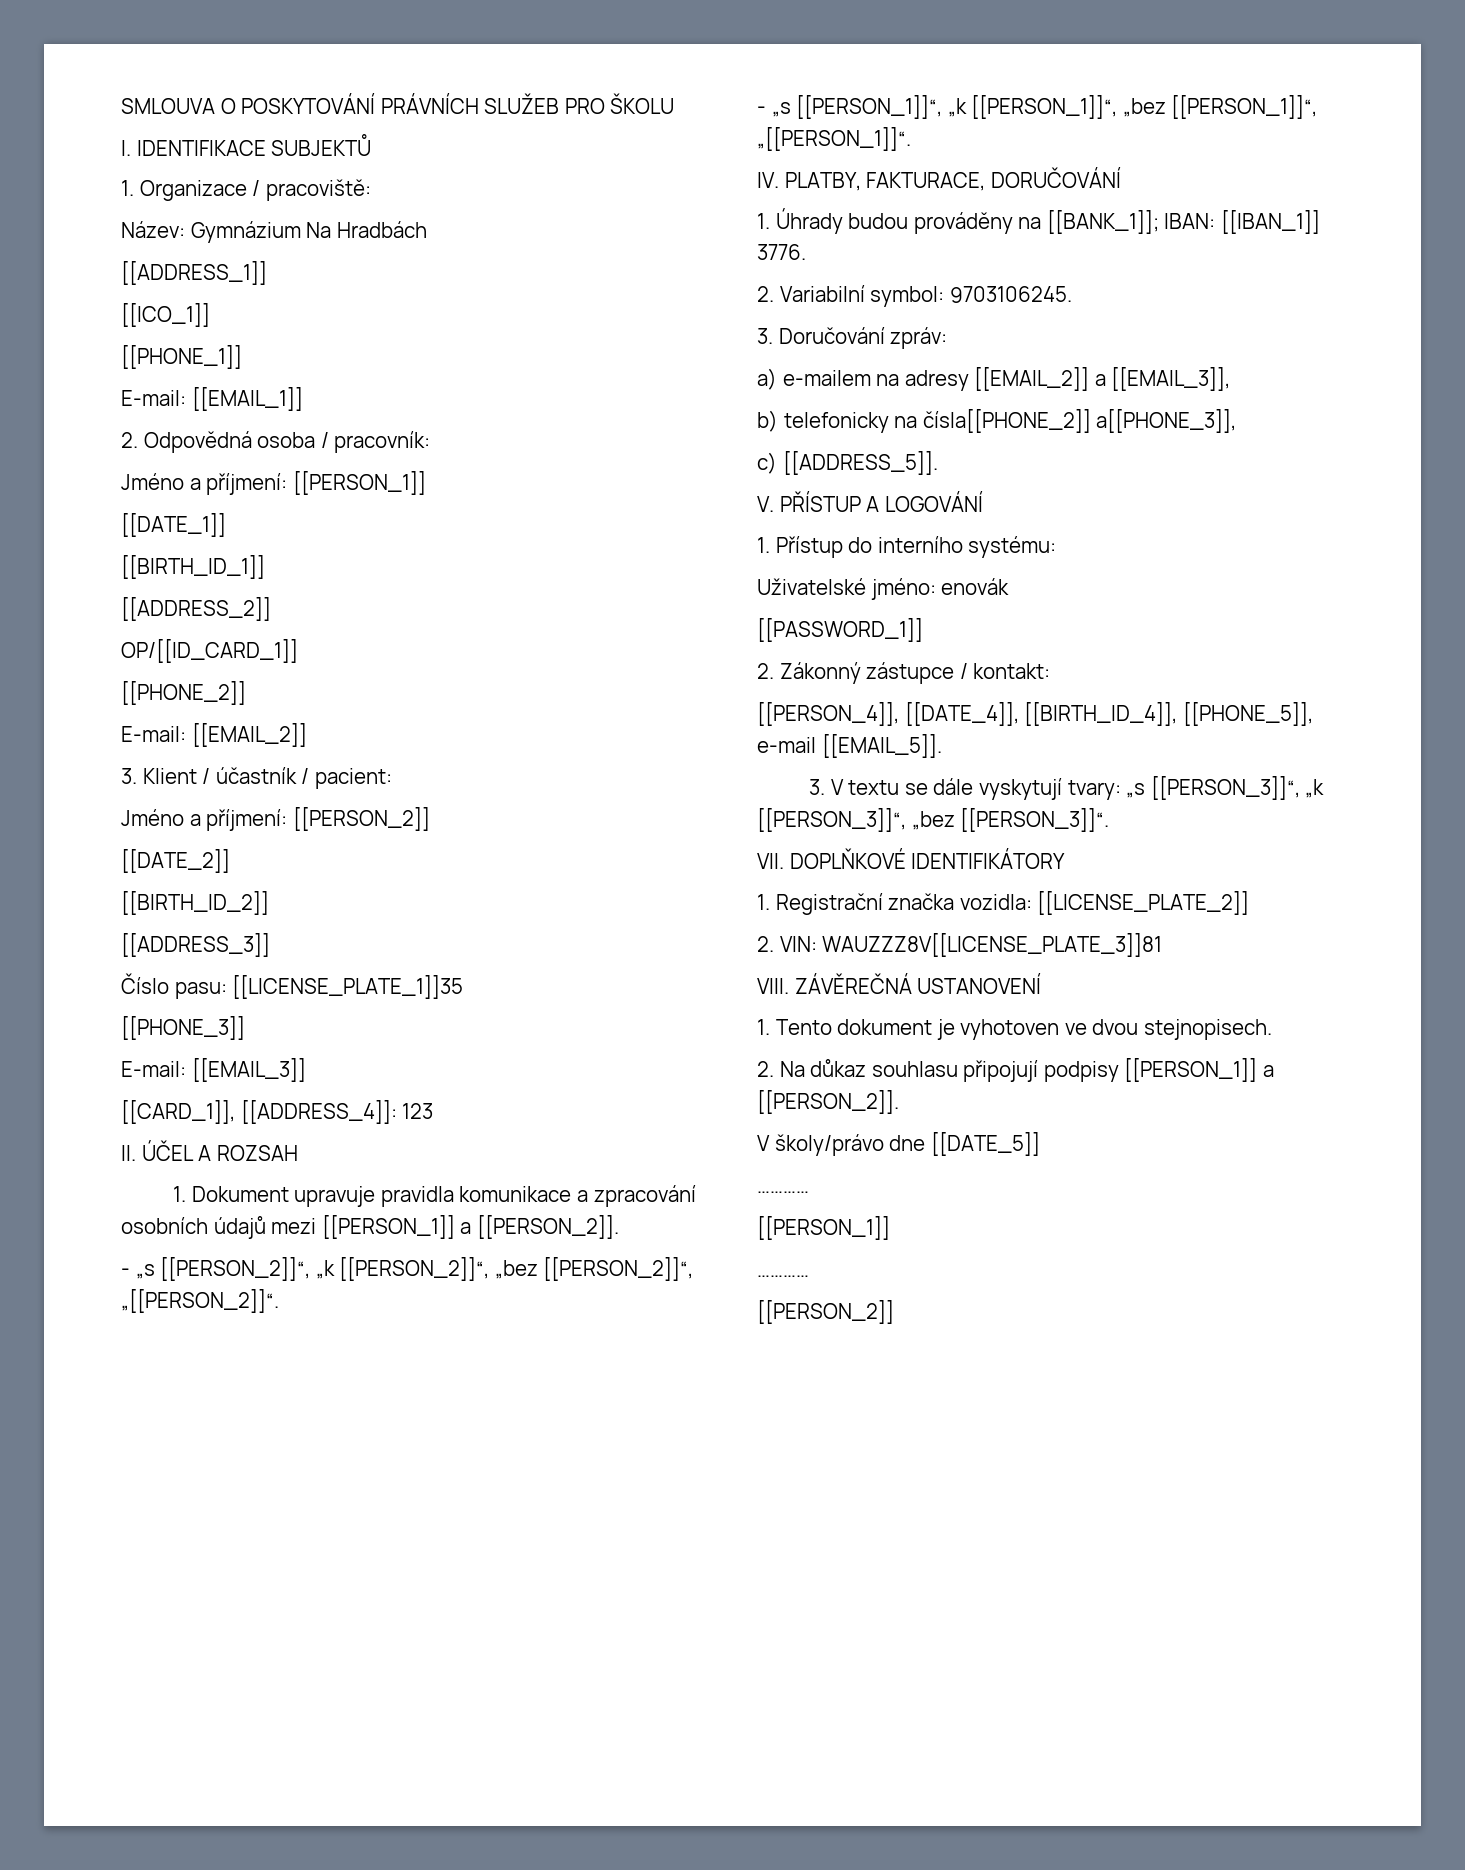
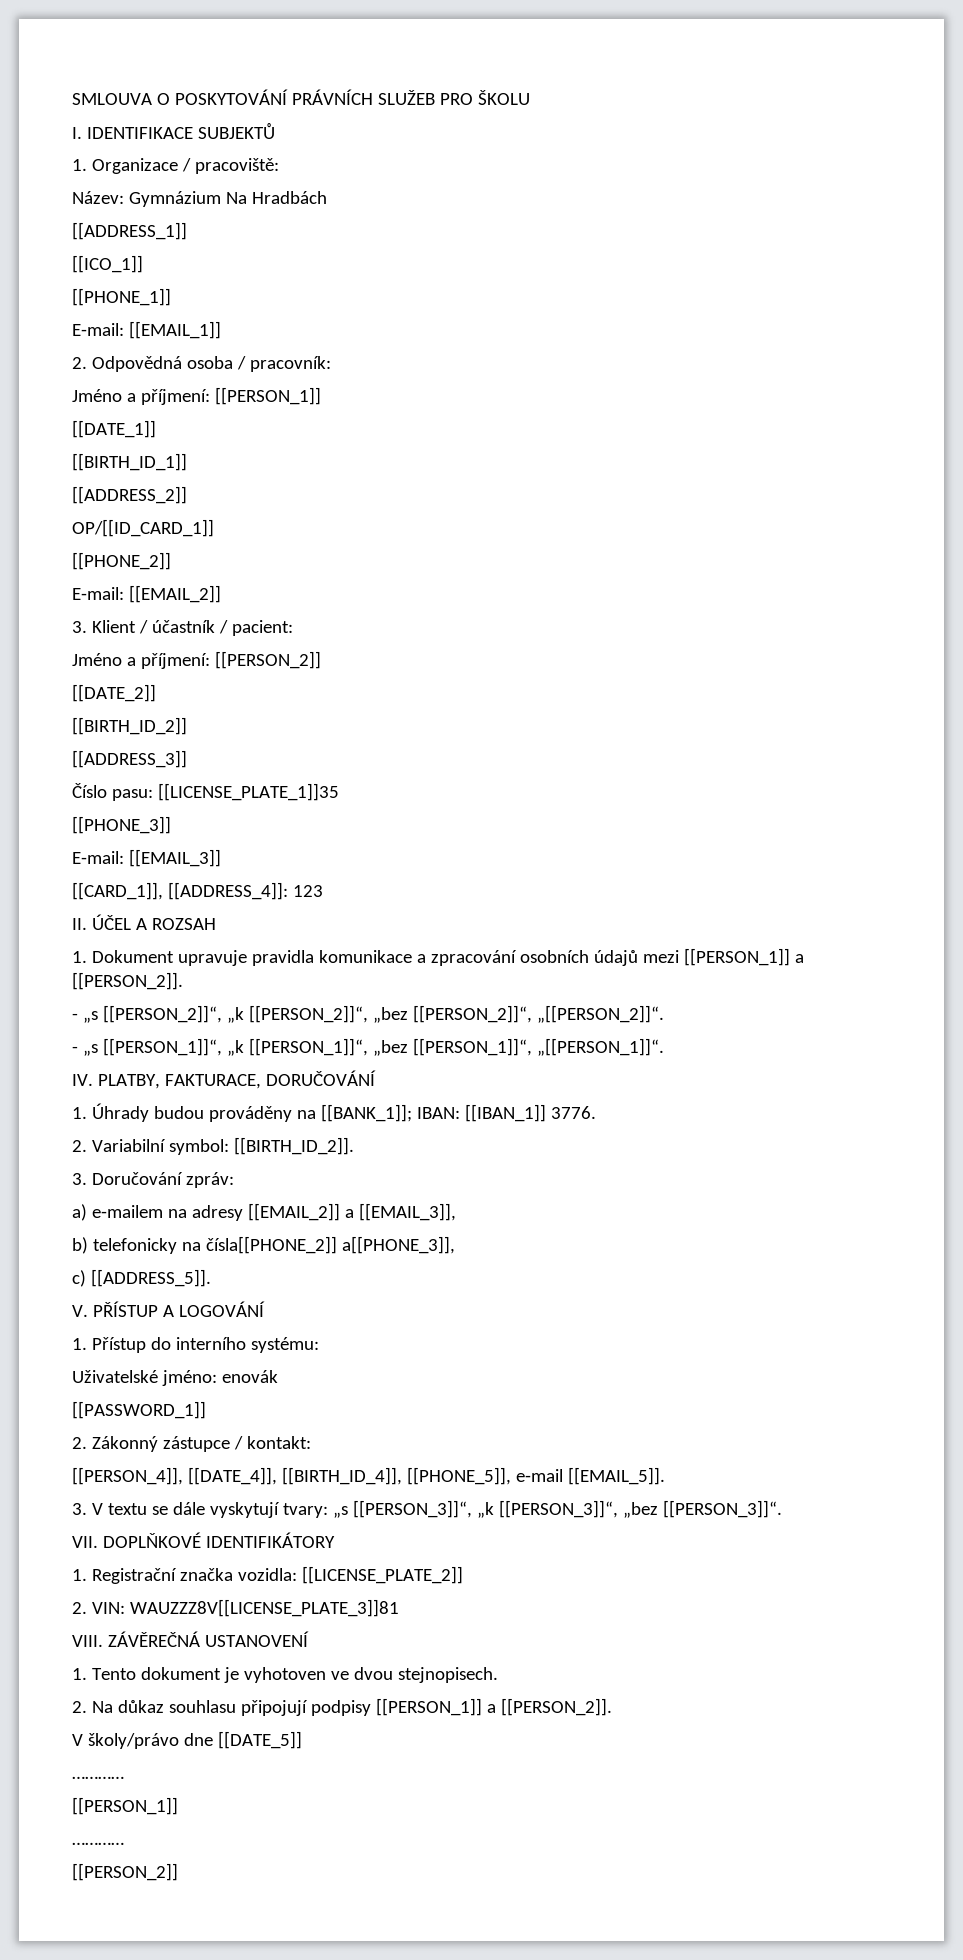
- 2. Variabilní symbol: 9703106245.
+ 2. Variabilní symbol: [[BIRTH_ID_2]].

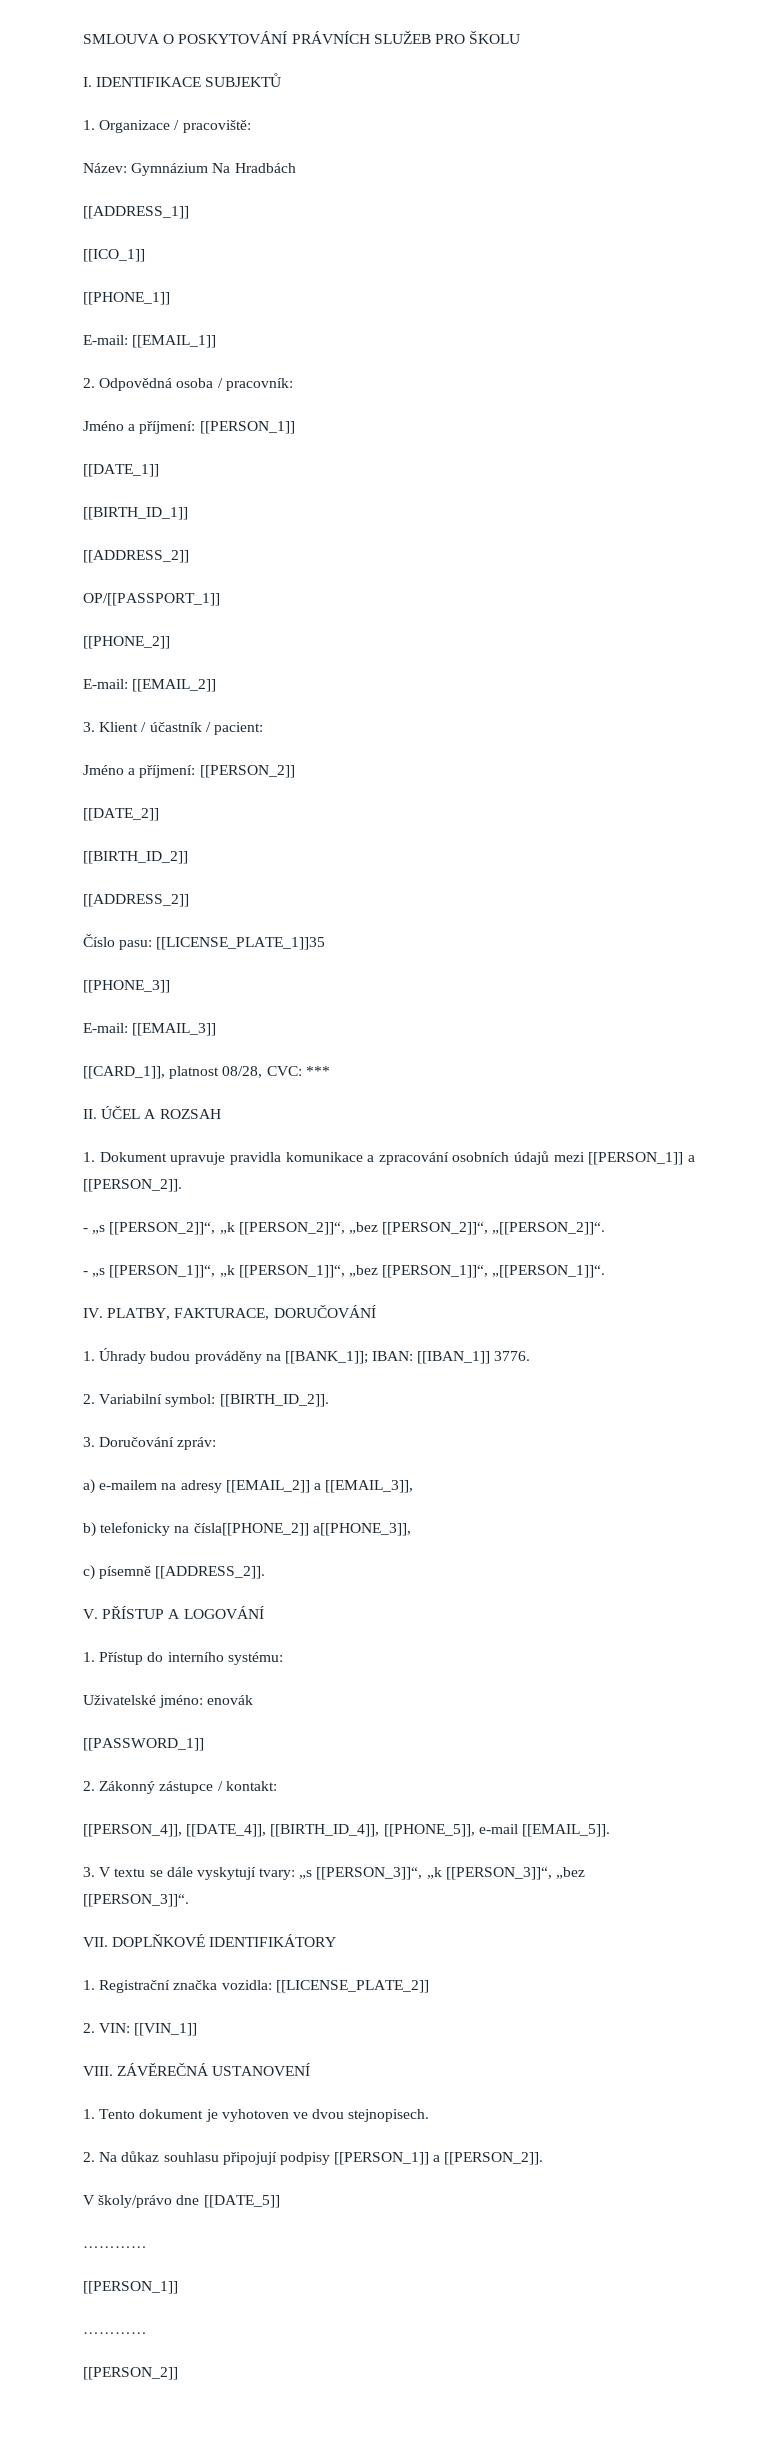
- OP/[[ID_CARD_1]]
+ OP/[[PASSPORT_1]]
  [[BIRTH_ID_2]]
- [[ADDRESS_3]]
+ [[ADDRESS_2]]
- [[CARD_1]], [[ADDRESS_4]]: 123
+ [[CARD_1]], platnost 08/28, CVC: ***
- c) [[ADDRESS_5]].
+ c) písemně [[ADDRESS_2]].
- 2. VIN: WAUZZZ8V[[LICENSE_PLATE_3]]81
+ 2. VIN: [[VIN_1]]

